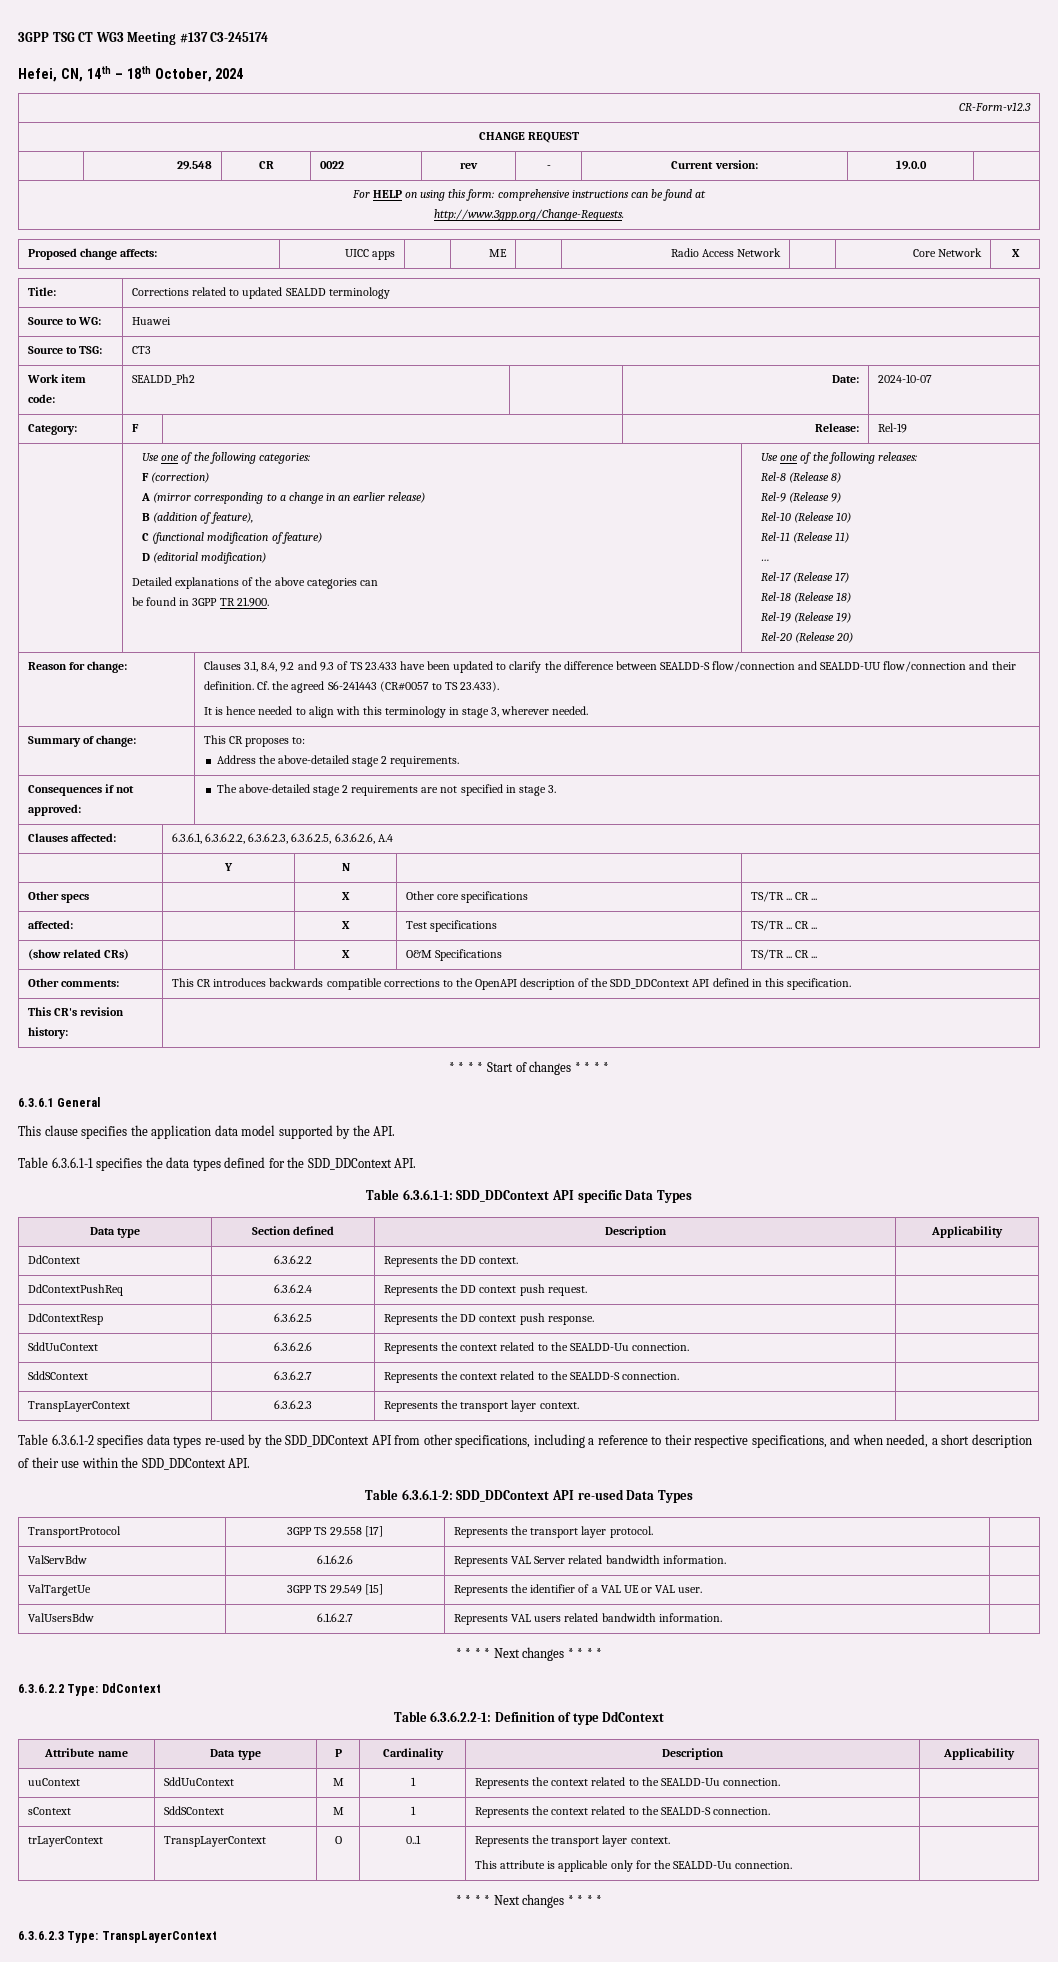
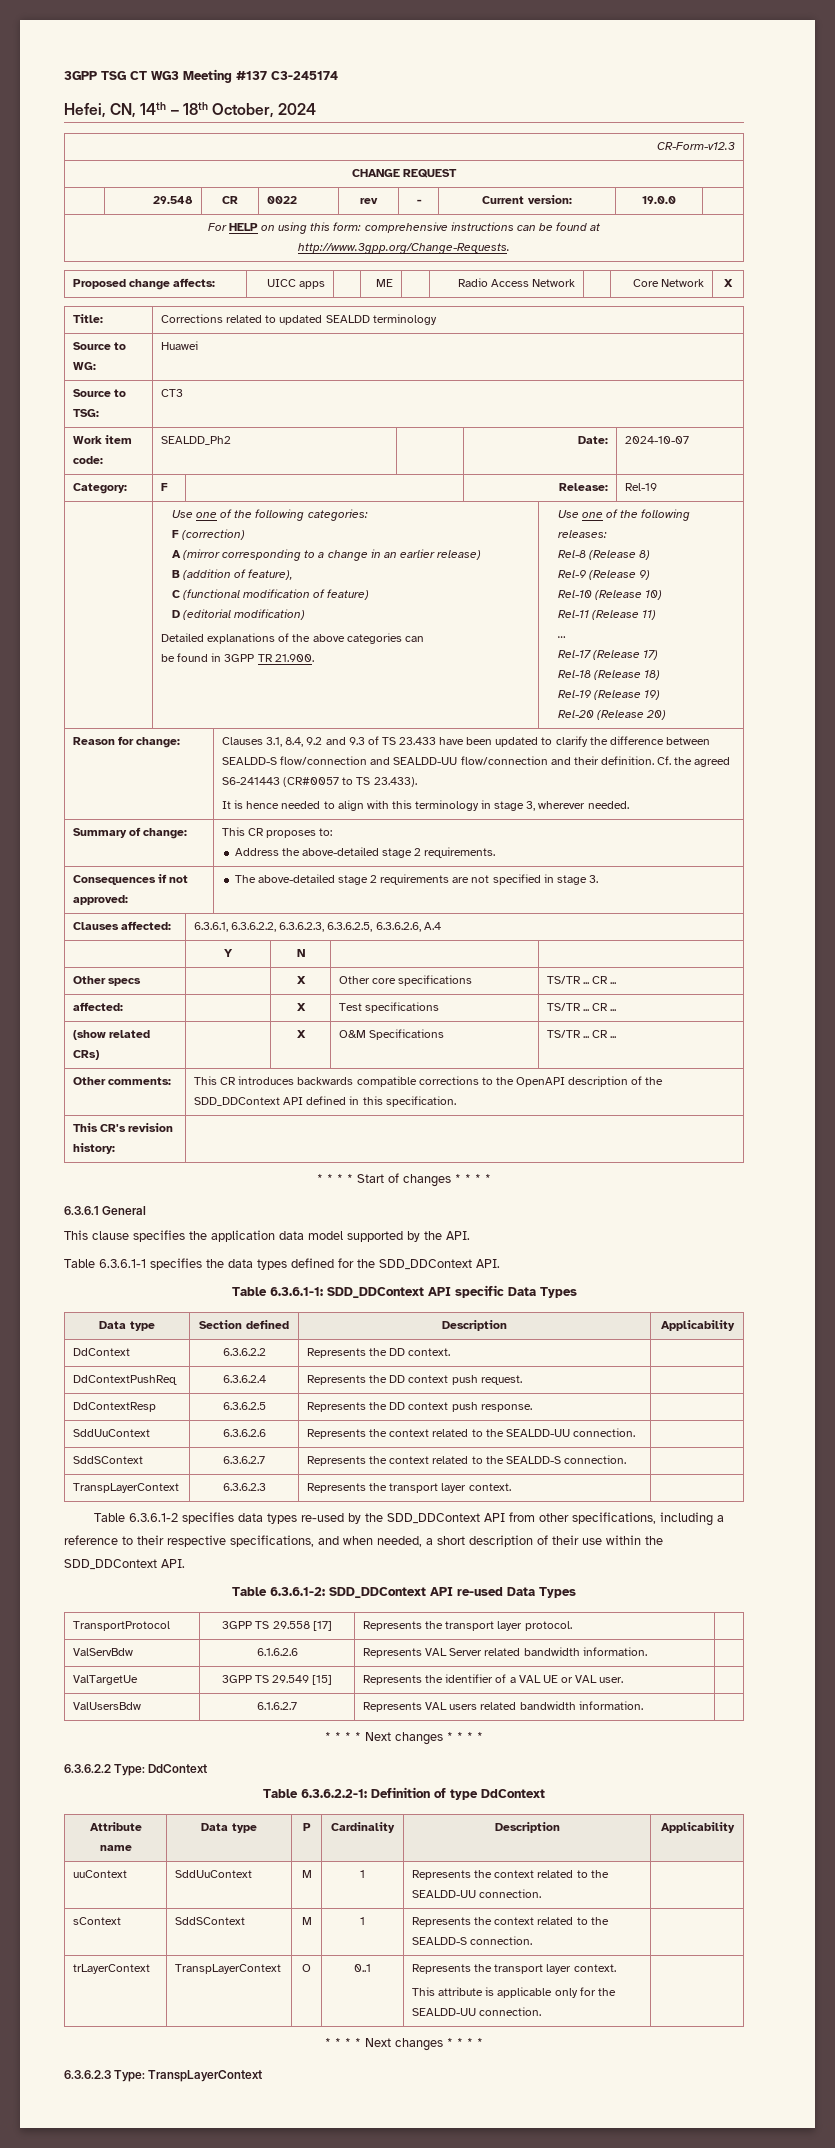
- SddUuContext | 6.3.6.2.6 | Represents the context related to the SEALDD-Uu connection. |
+ SddUuContext | 6.3.6.2.6 | Represents the context related to the SEALDD-UU connection. |
- uuContext | SddUuContext | M | 1 | Represents the context related to the SEALDD-Uu connection. |
+ uuContext | SddUuContext | M | 1 | Represents the context related to the SEALDD-UU connection. |
  trLayerContext | TranspLayerContext | O | 0..1 | Represents the transport layer context.
- This attribute is applicable only for the SEALDD-Uu connection. |
+ This attribute is applicable only for the SEALDD-UU connection. |

